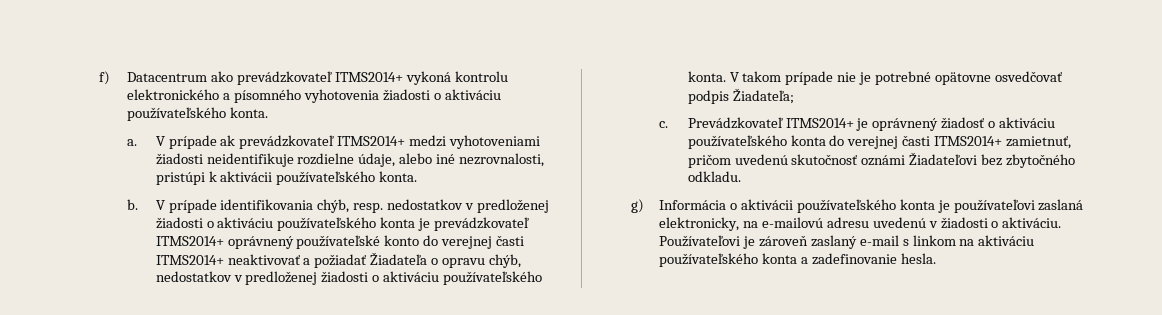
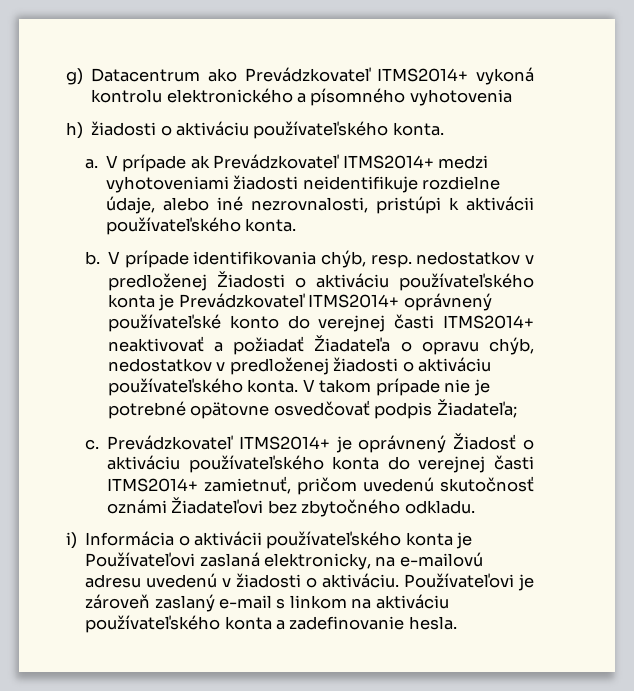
- f) Datacentrum ako prevádzkovateľ ITMS2014+ vykoná kontrolu elektronického a písomného vyhotovenia žiadosti o aktiváciu používateľského konta.
+ g) Datacentrum ako Prevádzkovateľ ITMS2014+ vykoná kontrolu elektronického a písomného vyhotovenia
+ h) žiadosti o aktiváciu používateľského konta.
- V prípade ak prevádzkovateľ ITMS2014+ medzi vyhotoveniami žiadosti neidentifikuje rozdielne údaje, alebo iné nezrovnalosti, pristúpi k aktivácii používateľského konta.
+ V prípade ak Prevádzkovateľ ITMS2014+ medzi vyhotoveniami žiadosti neidentifikuje rozdielne údaje, alebo iné nezrovnalosti, pristúpi k aktivácii používateľského konta.
- V prípade identifikovania chýb, resp. nedostatkov v predloženej žiadosti o aktiváciu používateľského konta je prevádzkovateľ ITMS2014+ oprávnený používateľské konto do verejnej časti ITMS2014+ neaktivovať a požiadať Žiadateľa o opravu chýb, nedostatkov v predloženej žiadosti o aktiváciu používateľského konta.
+ V prípade identifikovania chýb, resp. nedostatkov v predloženej Žiadosti o aktiváciu používateľského konta je Prevádzkovateľ ITMS2014+ oprávnený používateľské konto do verejnej časti ITMS2014+ neaktivovať a požiadať Žiadateľa o opravu chýb, nedostatkov v predloženej žiadosti o aktiváciu používateľského konta.
- Prevádzkovateľ ITMS2014+ je oprávnený žiadosť o aktiváciu používateľského konta do verejnej časti ITMS2014+ zamietnuť, pričom uvedenú skutočnosť oznámi Žiadateľovi bez zbytočného odkladu.
+ Prevádzkovateľ ITMS2014+ je oprávnený Žiadosť o aktiváciu používateľského konta do verejnej časti ITMS2014+ zamietnuť, pričom uvedenú skutočnosť oznámi Žiadateľovi bez zbytočného odkladu.
- g) Informácia o aktivácii používateľského konta je používateľovi zaslaná elektronicky, na e-mailovú adresu uvedenú v žiadosti o aktiváciu.
+ i) Informácia o aktivácii používateľského konta je Používateľovi zaslaná elektronicky, na e-mailovú adresu uvedenú v žiadosti o aktiváciu.

